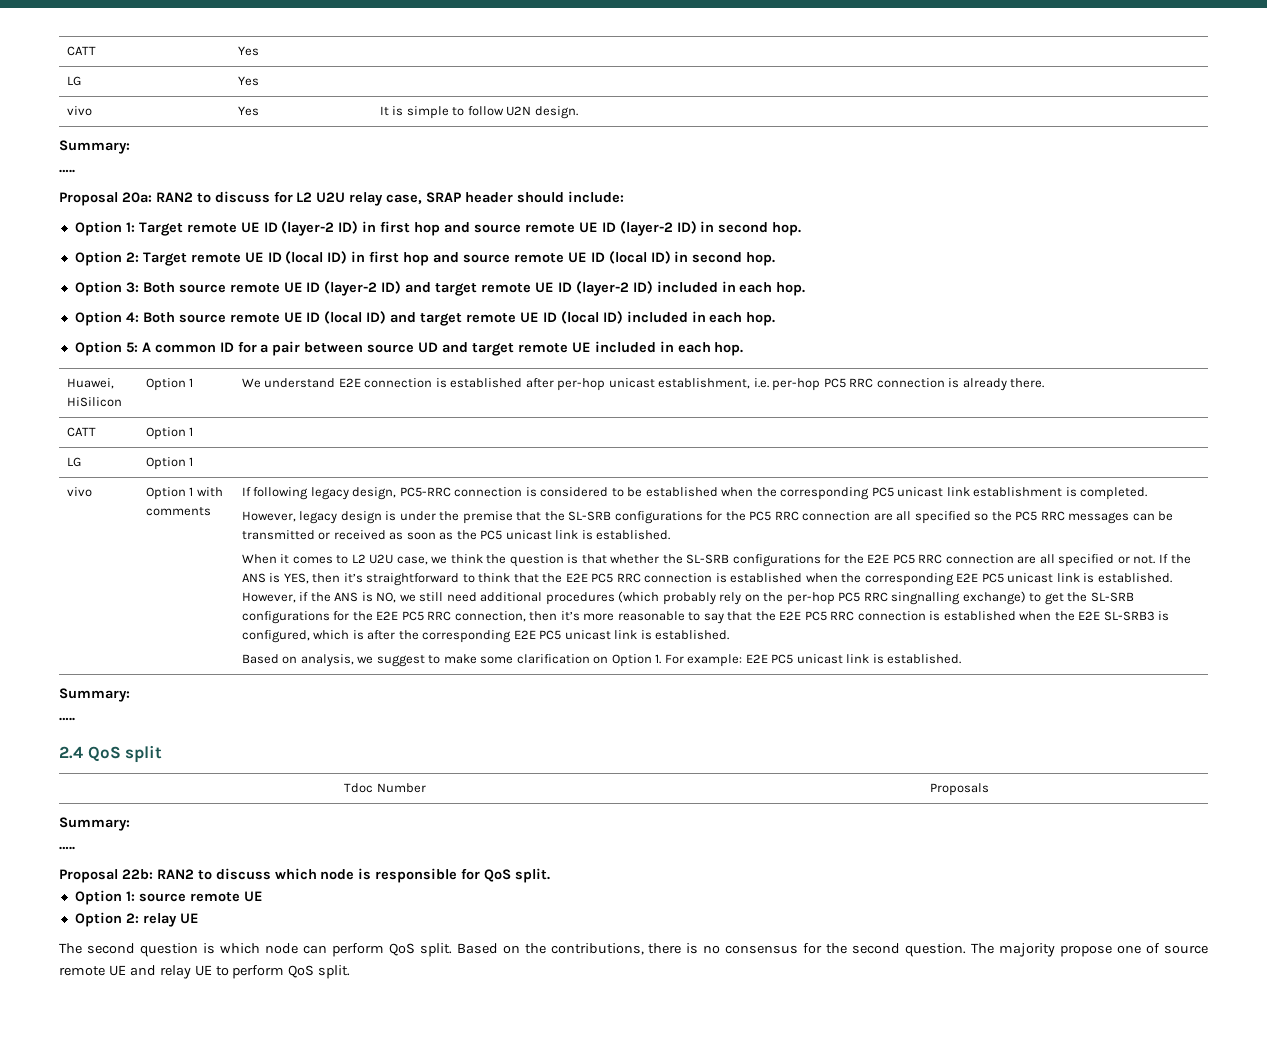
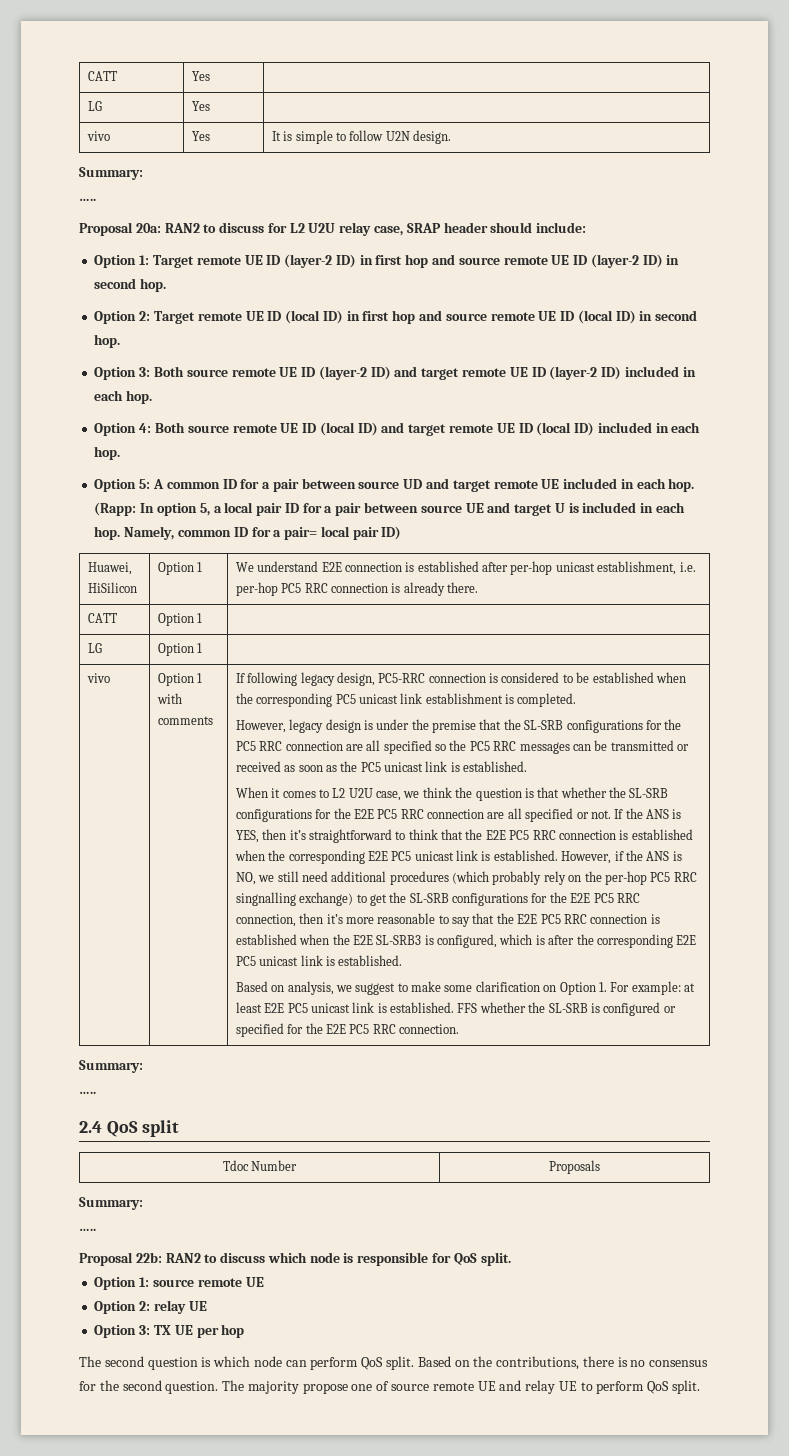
+ (Rapp: In option 5, a local pair ID for a pair between source UE and target U is included in each hop. Namely, common ID for a pair= local pair ID)
- Based on analysis, we suggest to make some clarification on Option 1. For example: E2E PC5 unicast link is established.
+ Based on analysis, we suggest to make some clarification on Option 1. For example: at least E2E PC5 unicast link is established. FFS whether the SL-SRB is configured or specified for the E2E PC5 RRC connection.
+ Option 3: TX UE per hop

